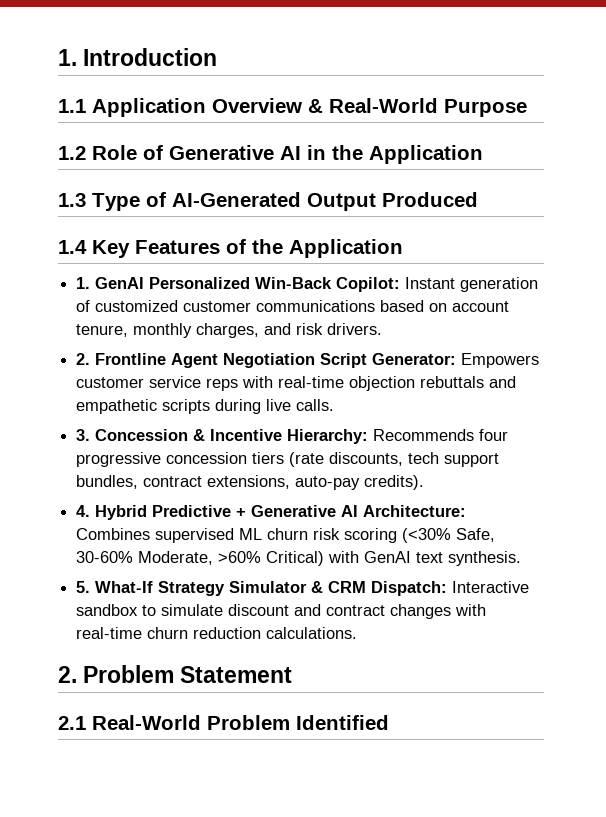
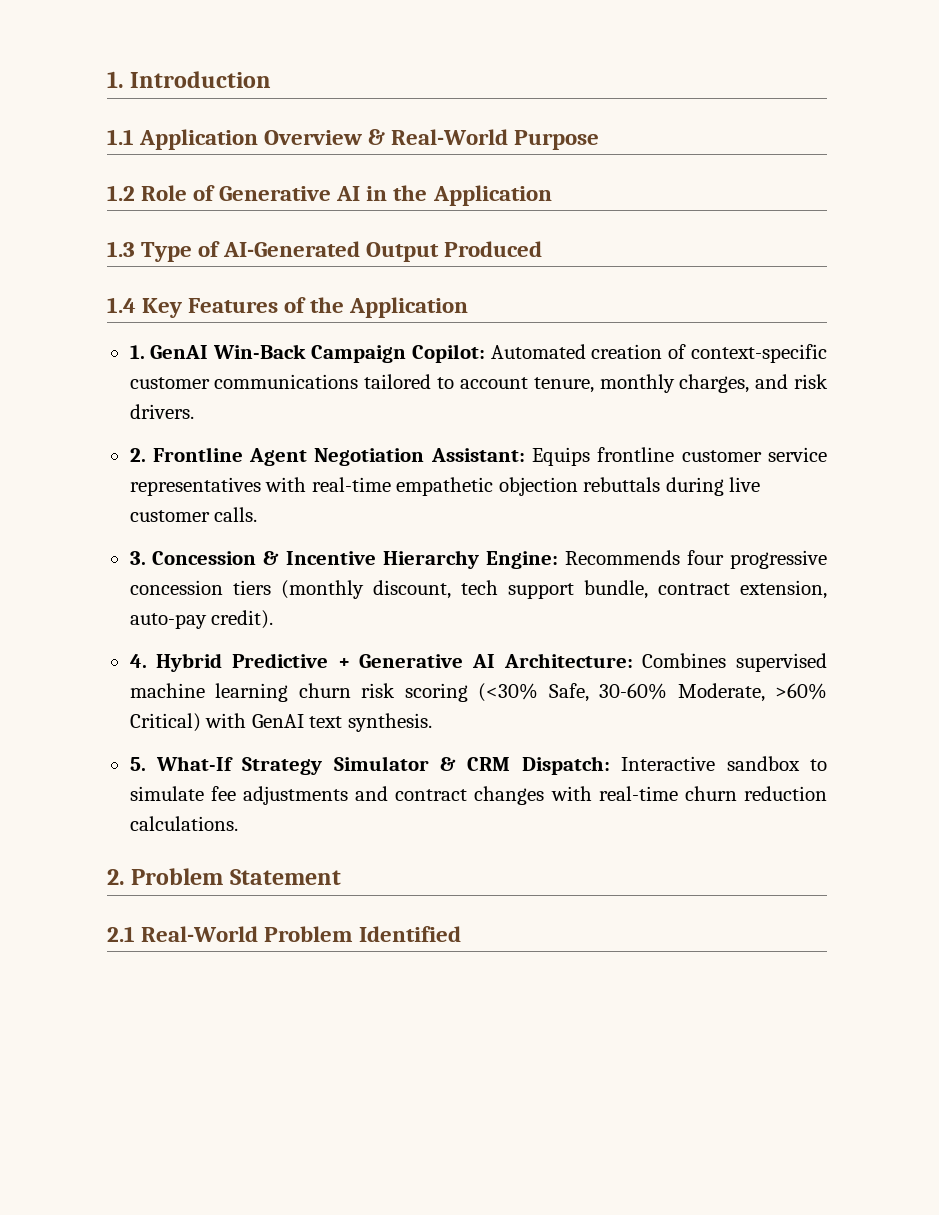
- 1. GenAI Personalized Win-Back Copilot: Instant generation of customized customer communications based on account tenure, monthly charges, and risk drivers.
+ 1. GenAI Win-Back Campaign Copilot: Automated creation of context-specific customer communications tailored to account tenure, monthly charges, and risk drivers.
- 2. Frontline Agent Negotiation Script Generator: Empowers customer service reps with real-time objection rebuttals and empathetic scripts during live calls.
+ 2. Frontline Agent Negotiation Assistant: Equips frontline customer service representatives with real-time empathetic objection rebuttals during live customer calls.
- 3. Concession & Incentive Hierarchy: Recommends four progressive concession tiers (rate discounts, tech support bundles, contract extensions, auto-pay credits).
+ 3. Concession & Incentive Hierarchy Engine: Recommends four progressive concession tiers (monthly discount, tech support bundle, contract extension, auto-pay credit).
- 4. Hybrid Predictive + Generative AI Architecture: Combines supervised ML churn risk scoring (<30% Safe, 30-60% Moderate, >60% Critical) with GenAI text synthesis.
+ 4. Hybrid Predictive + Generative AI Architecture: Combines supervised machine learning churn risk scoring (<30% Safe, 30-60% Moderate, >60% Critical) with GenAI text synthesis.
- 5. What-If Strategy Simulator & CRM Dispatch: Interactive sandbox to simulate discount and contract changes with real-time churn reduction calculations.
+ 5. What-If Strategy Simulator & CRM Dispatch: Interactive sandbox to simulate fee adjustments and contract changes with real-time churn reduction calculations.

